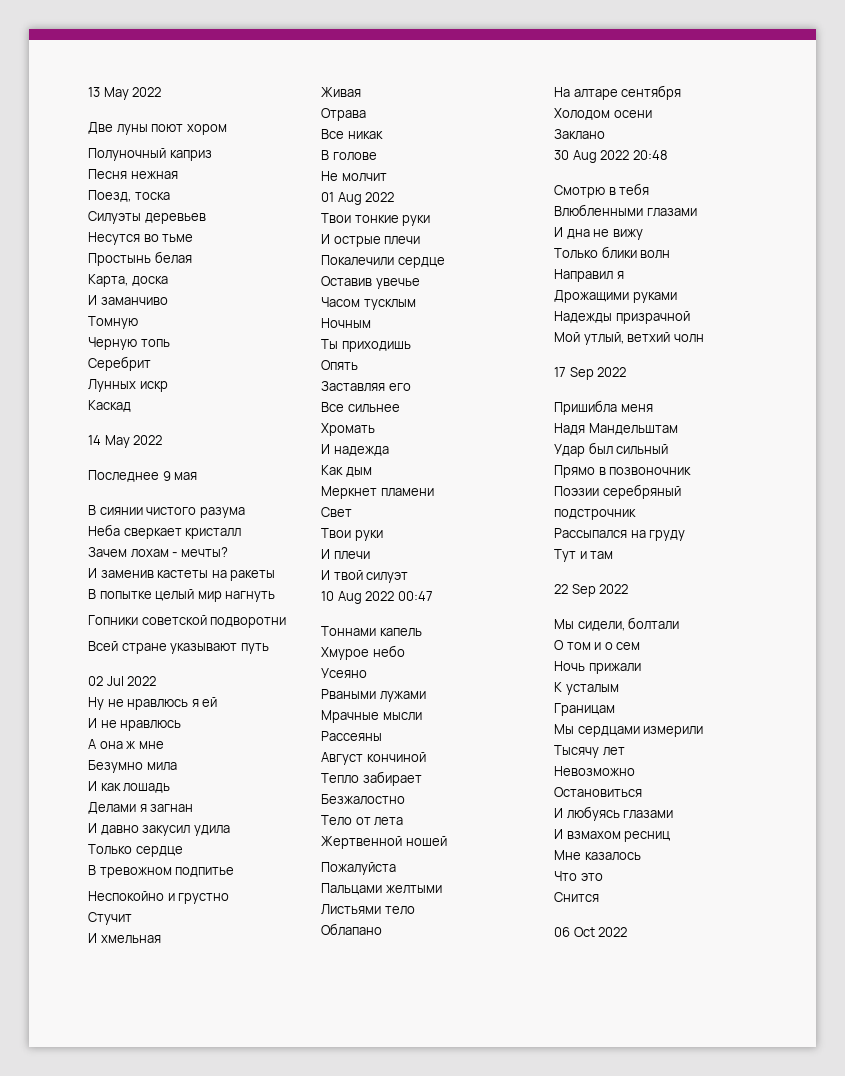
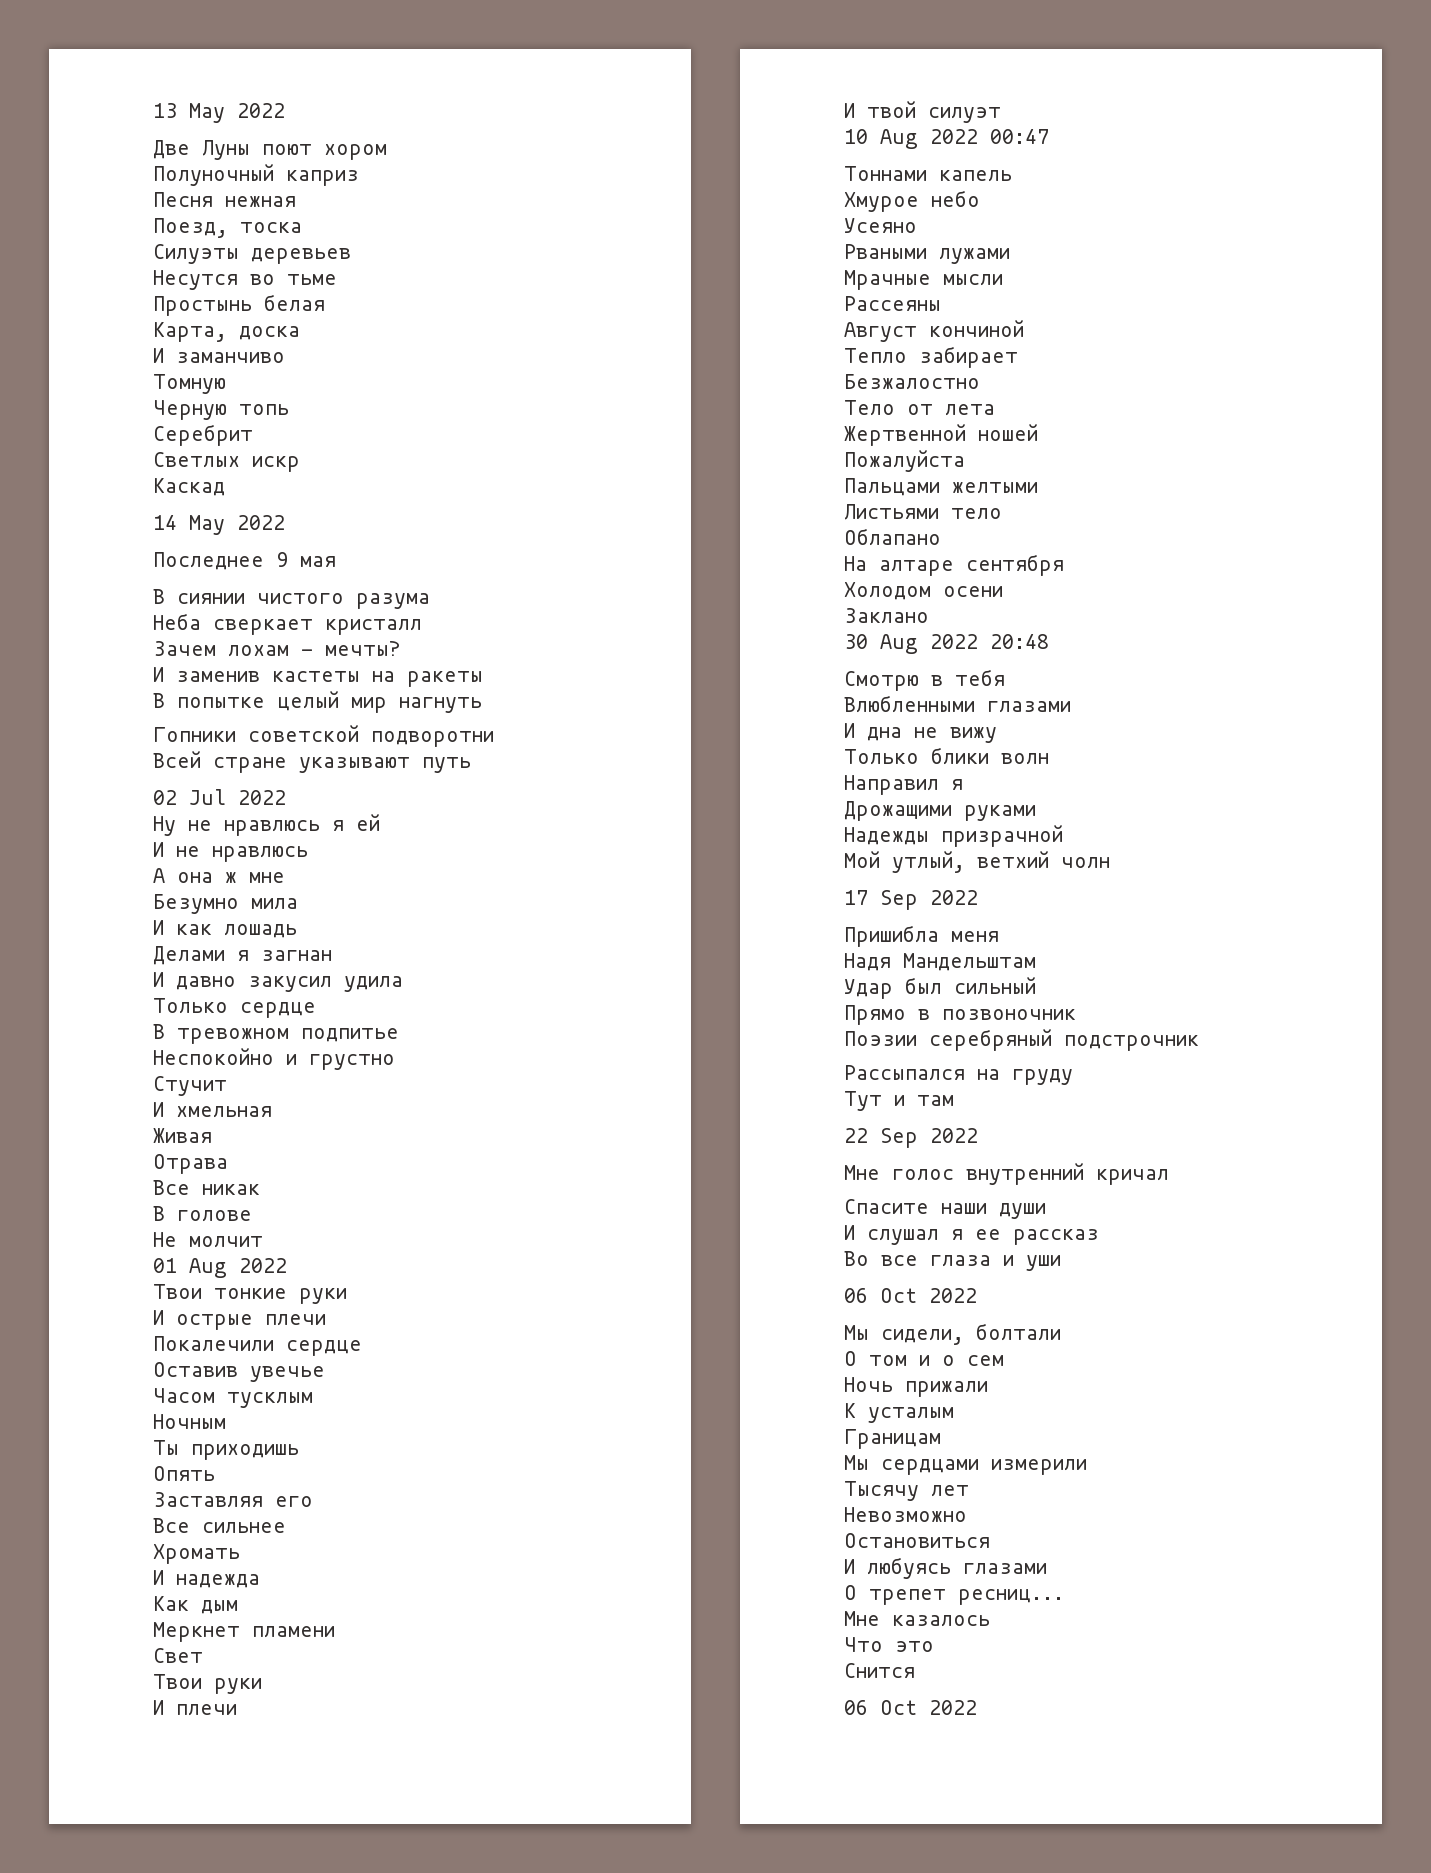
- Две луны поют хором
+ Две Луны поют хором
- Лунных искр
+ Светлых искр
+ Мне голос внутренний кричал
+ Спасите наши души
+ И слушал я ее рассказ
+ Во все глаза и уши
+ 06 Oct 2022
- И взмахом ресниц
+ О трепет ресниц...

